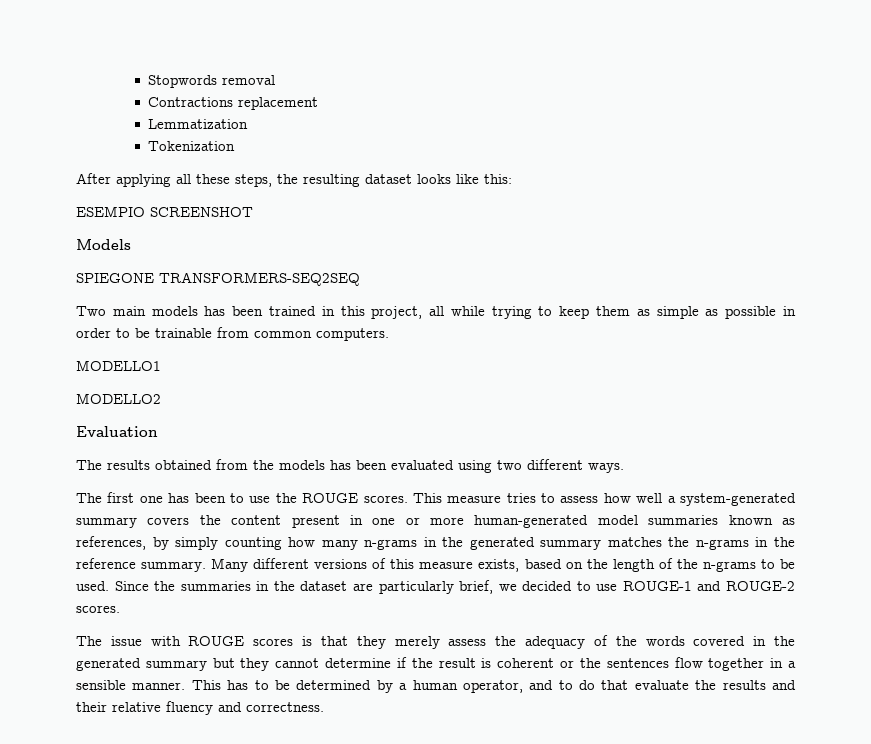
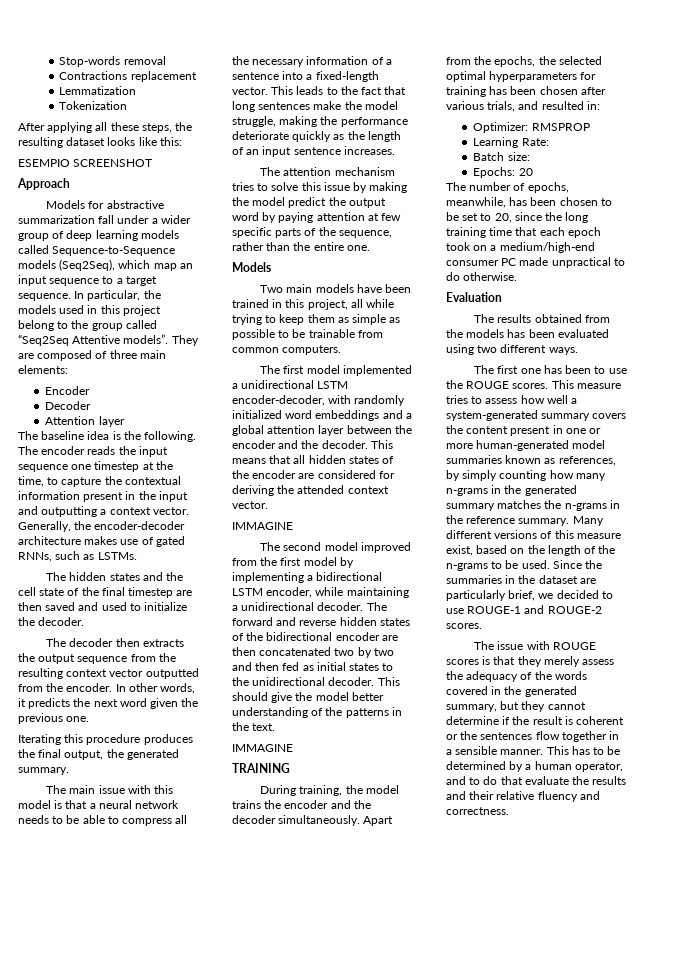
- Stopwords removal
+ Stop-words removal
+ Approach
+ Models for abstractive summarization fall under a wider group of deep learning models called Sequence-to-Sequence models (Seq2Seq), which map an input sequence to a target sequence. In particular, the models used in this project belong to the group called “Seq2Seq Attentive models”. They are composed of three main elements:
+ Encoder
+ Decoder
+ Attention layer
+ The baseline idea is the following. The encoder reads the input sequence one timestep at the time, to capture the contextual information present in the input and outputting a context vector. Generally, the encoder-decoder architecture makes use of gated RNNs, such as LSTMs.
+ The hidden states and the cell state of the final timestep are then saved and used to initialize the decoder.
+ The decoder then extracts the output sequence from the resulting context vector outputted from the encoder. In other words, it predicts the next word given the previous one.
+ Iterating this procedure produces the final output, the generated summary.
+ The main issue with this model is that a neural network needs to be able to compress all the necessary information of a sentence into a fixed-length vector. This leads to the fact that long sentences make the model struggle, making the performance deteriorate quickly as the length of an input sentence increases.
+ The attention mechanism tries to solve this issue by making the model predict the output word by paying attention at few specific parts of the sequence, rather than the entire one.
  Models
- SPIEGONE TRANSFORMERS-SEQ2SEQ
- Two main models has been trained in this project, all while trying to keep them as simple as possible in order to be trainable from common computers.
+ Two main models have been trained in this project, all while trying to keep them as simple as possible to be trainable from common computers.
- MODELLO1
- MODELLO2
+ The first model implemented a unidirectional LSTM encoder-decoder, with randomly initialized word embeddings and a global attention layer between the encoder and the decoder. This means that all hidden states of the encoder are considered for deriving the attended context vector.
+ IMMAGINE
+ The second model improved from the first model by implementing a bidirectional LSTM encoder, while maintaining a unidirectional decoder. The forward and reverse hidden states of the bidirectional encoder are then concatenated two by two and then fed as initial states to the unidirectional decoder. This should give the model better understanding of the patterns in the text.
+ IMMAGINE
+ TRAINING
+ During training, the model trains the encoder and the decoder simultaneously. Apart from the epochs, the selected optimal hyperparameters for training has been chosen after various trials, and resulted in:
+ Optimizer: RMSPROP
+ Learning Rate:
+ Batch size:
+ Epochs: 20
+ The number of epochs, meanwhile, has been chosen to be set to 20, since the long training time that each epoch took on a medium/high-end consumer PC made unpractical to do otherwise.
- Many different versions of this measure exists, based on the length of the n-grams to be used.
+ Many different versions of this measure exist, based on the length of the n-grams to be used.
- The issue with ROUGE scores is that they merely assess the adequacy of the words covered in the generated summary but they cannot determine if the result is coherent or the sentences flow together in a sensible manner.
+ The issue with ROUGE scores is that they merely assess the adequacy of the words covered in the generated summary, but they cannot determine if the result is coherent or the sentences flow together in a sensible manner.

